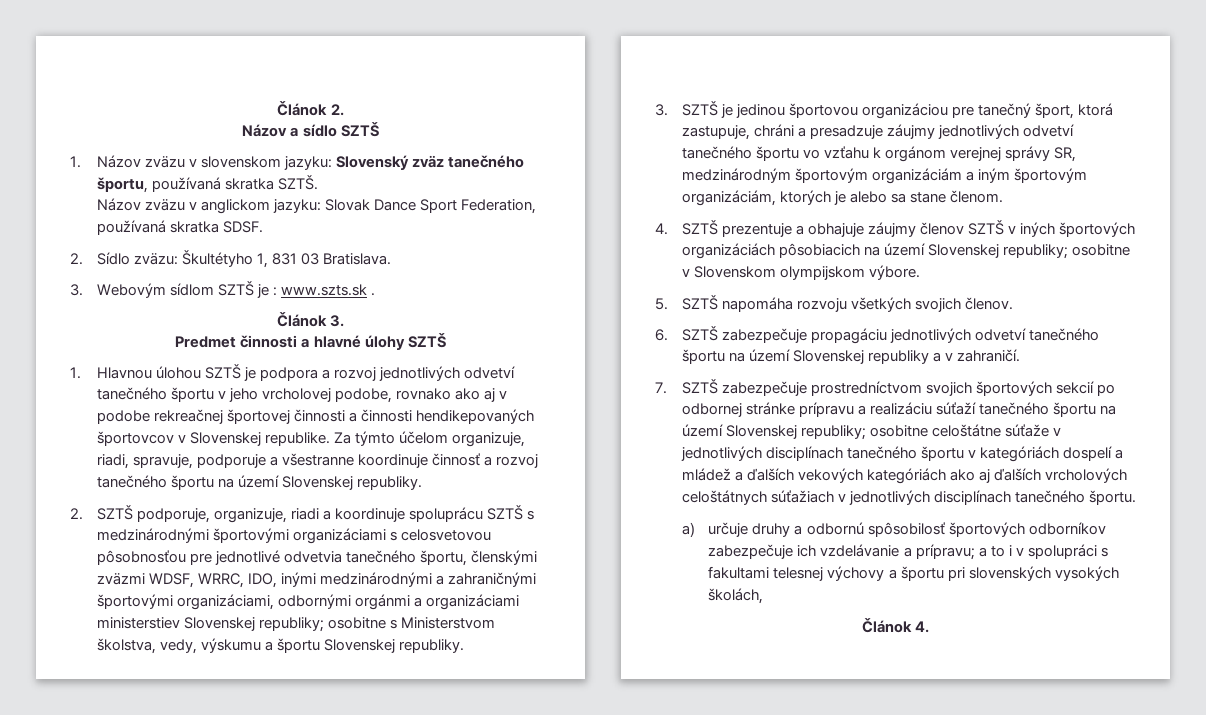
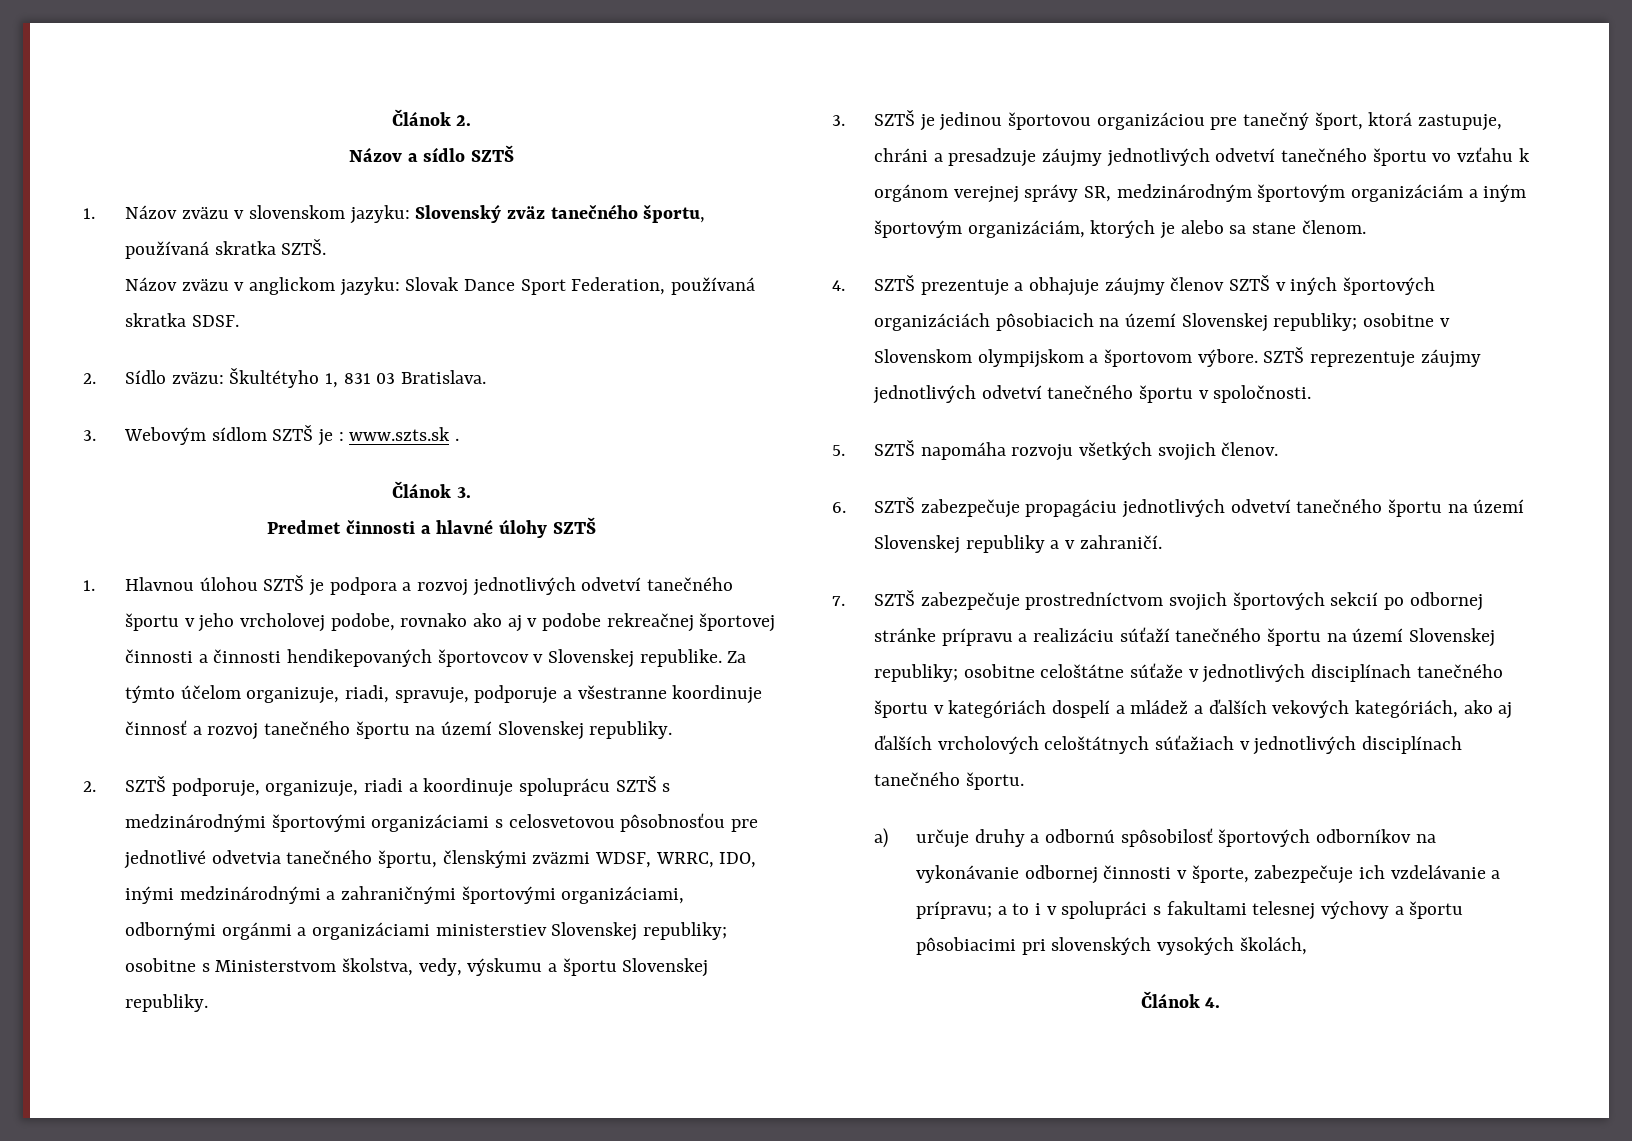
- 4. SZTŠ prezentuje a obhajuje záujmy členov SZTŠ v iných športových organizáciách pôsobiacich na území Slovenskej republiky; osobitne v Slovenskom olympijskom výbore.
+ 4. SZTŠ prezentuje a obhajuje záujmy členov SZTŠ v iných športových organizáciách pôsobiacich na území Slovenskej republiky; osobitne v Slovenskom olympijskom a športovom výbore. SZTŠ reprezentuje záujmy jednotlivých odvetví tanečného športu v spoločnosti.
- 7. SZTŠ zabezpečuje prostredníctvom svojich športových sekcií po odbornej stránke prípravu a realizáciu súťaží tanečného športu na území Slovenskej republiky; osobitne celoštátne súťaže v jednotlivých disciplínach tanečného športu v kategóriách dospelí a mládež a ďalších vekových kategóriách ako aj ďalších vrcholových celoštátnych súťažiach v jednotlivých disciplínach tanečného športu.
+ 7. SZTŠ zabezpečuje prostredníctvom svojich športových sekcií po odbornej stránke prípravu a realizáciu súťaží tanečného športu na území Slovenskej republiky; osobitne celoštátne súťaže v jednotlivých disciplínach tanečného športu v kategóriách dospelí a mládež a ďalších vekových kategóriách, ako aj ďalších vrcholových celoštátnych súťažiach v jednotlivých disciplínach tanečného športu.
- a) určuje druhy a odbornú spôsobilosť športových odborníkov zabezpečuje ich vzdelávanie a prípravu; a to i v spolupráci s fakultami telesnej výchovy a športu pri slovenských vysokých školách,
+ a) určuje druhy a odbornú spôsobilosť športových odborníkov na vykonávanie odbornej činnosti v športe, zabezpečuje ich vzdelávanie a prípravu; a to i v spolupráci s fakultami telesnej výchovy a športu pôsobiacimi pri slovenských vysokých školách,

